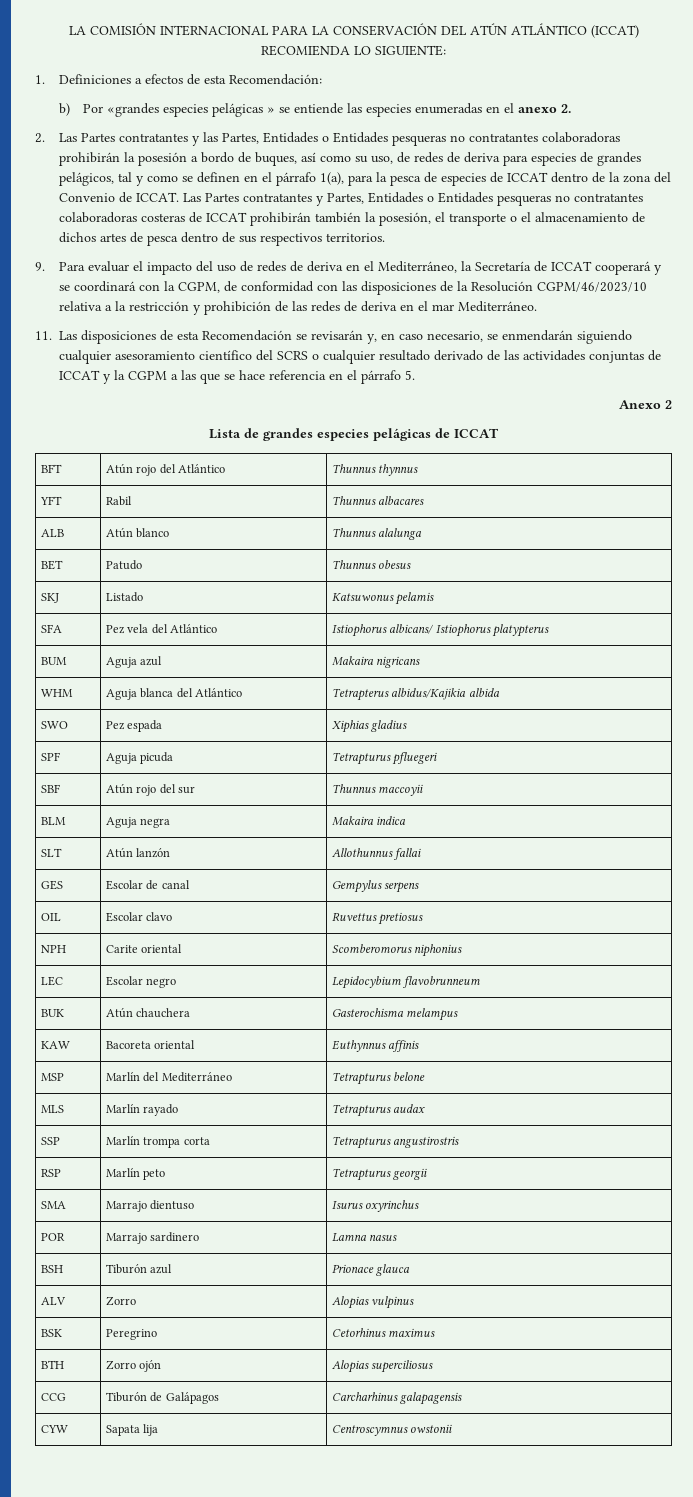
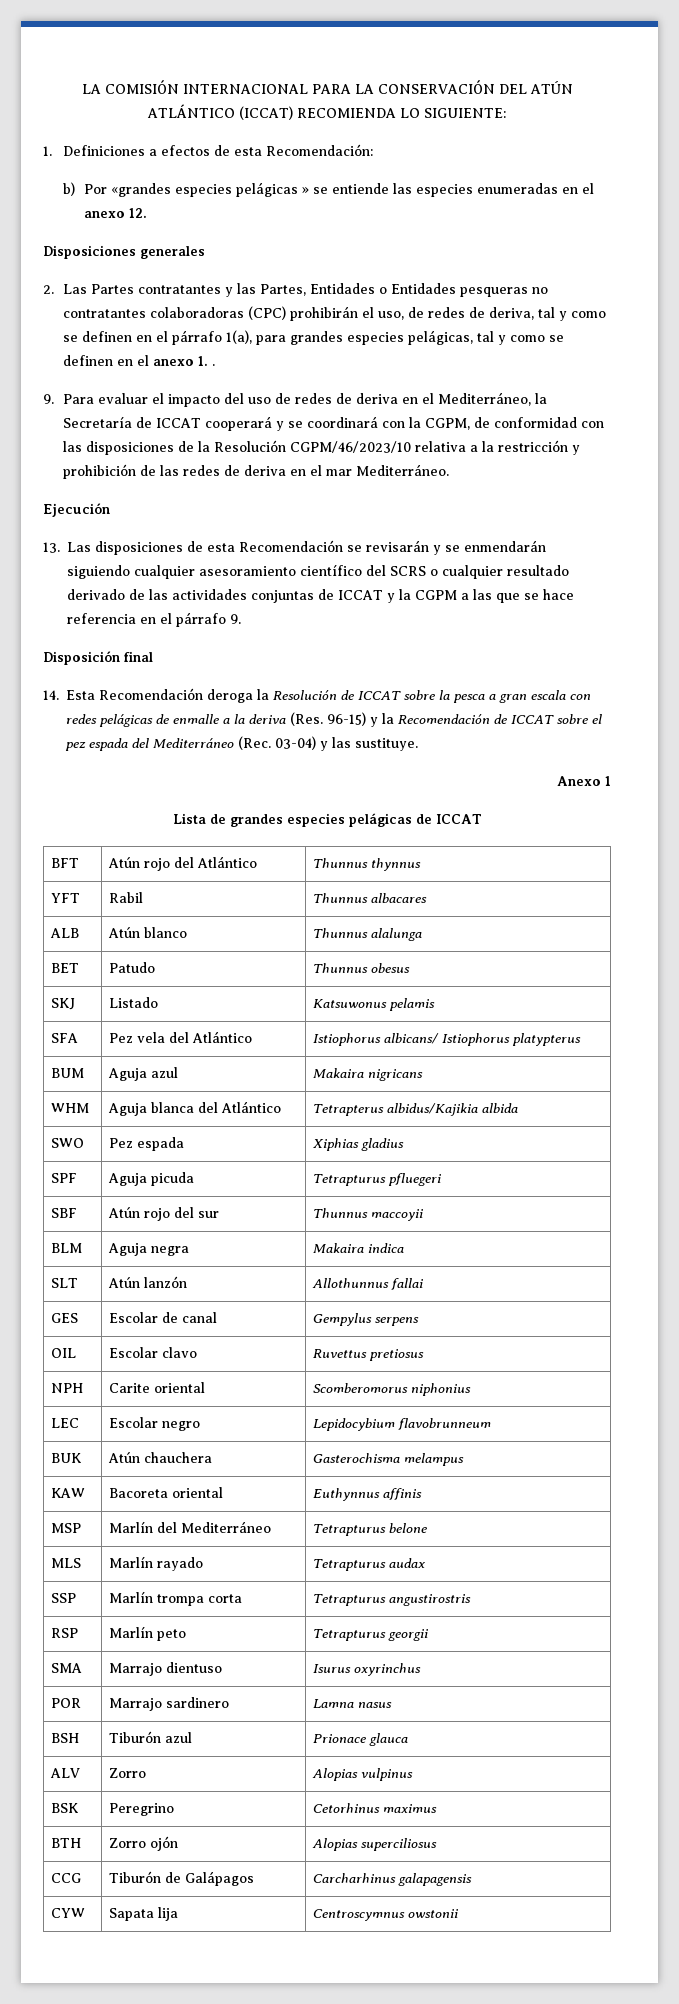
- b) Por «grandes especies pelágicas » se entiende las especies enumeradas en el anexo 2.
+ b) Por «grandes especies pelágicas » se entiende las especies enumeradas en el anexo 12.
+ Disposiciones generales
- 2. Las Partes contratantes y las Partes, Entidades o Entidades pesqueras no contratantes colaboradoras prohibirán la posesión a bordo de buques, así como su uso, de redes de deriva para especies de grandes pelágicos, tal y como se definen en el párrafo 1(a), para la pesca de especies de ICCAT dentro de la zona del Convenio de ICCAT. Las Partes contratantes y Partes, Entidades o Entidades pesqueras no contratantes colaboradoras costeras de ICCAT prohibirán también la posesión, el transporte o el almacenamiento de dichos artes de pesca dentro de sus respectivos territorios.
+ 2. Las Partes contratantes y las Partes, Entidades o Entidades pesqueras no contratantes colaboradoras (CPC) prohibirán el uso, de redes de deriva, tal y como se definen en el párrafo 1(a), para grandes especies pelágicas, tal y como se definen en el anexo 1. .
- 11. Las disposiciones de esta Recomendación se revisarán y, en caso necesario, se enmendarán siguiendo cualquier asesoramiento científico del SCRS o cualquier resultado derivado de las actividades conjuntas de ICCAT y la CGPM a las que se hace referencia en el párrafo 5.
+ Ejecución
+ 13. Las disposiciones de esta Recomendación se revisarán y se enmendarán siguiendo cualquier asesoramiento científico del SCRS o cualquier resultado derivado de las actividades conjuntas de ICCAT y la CGPM a las que se hace referencia en el párrafo 9.
+ Disposición final
+ 14. Esta Recomendación deroga la Resolución de ICCAT sobre la pesca a gran escala con redes pelágicas de enmalle a la deriva (Res. 96-15) y la Recomendación de ICCAT sobre el pez espada del Mediterráneo (Rec. 03-04) y las sustituye.
- Anexo 2
+ Anexo 1

